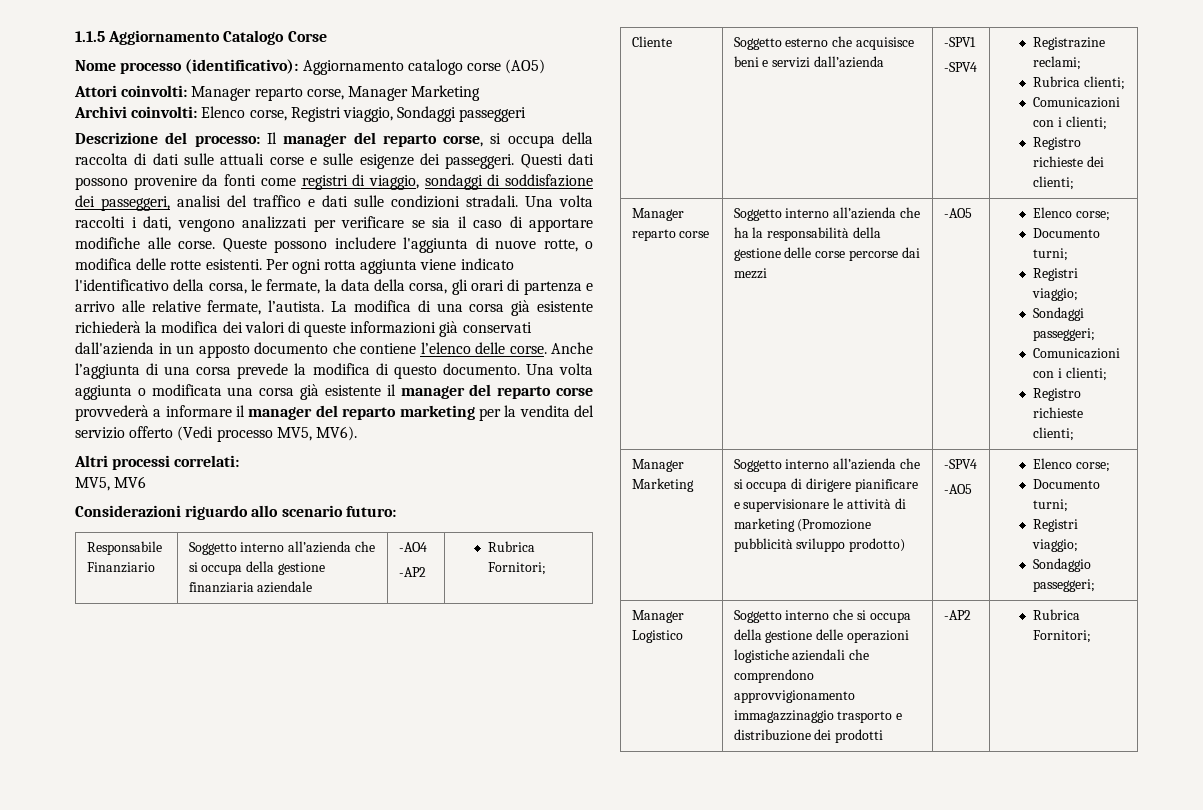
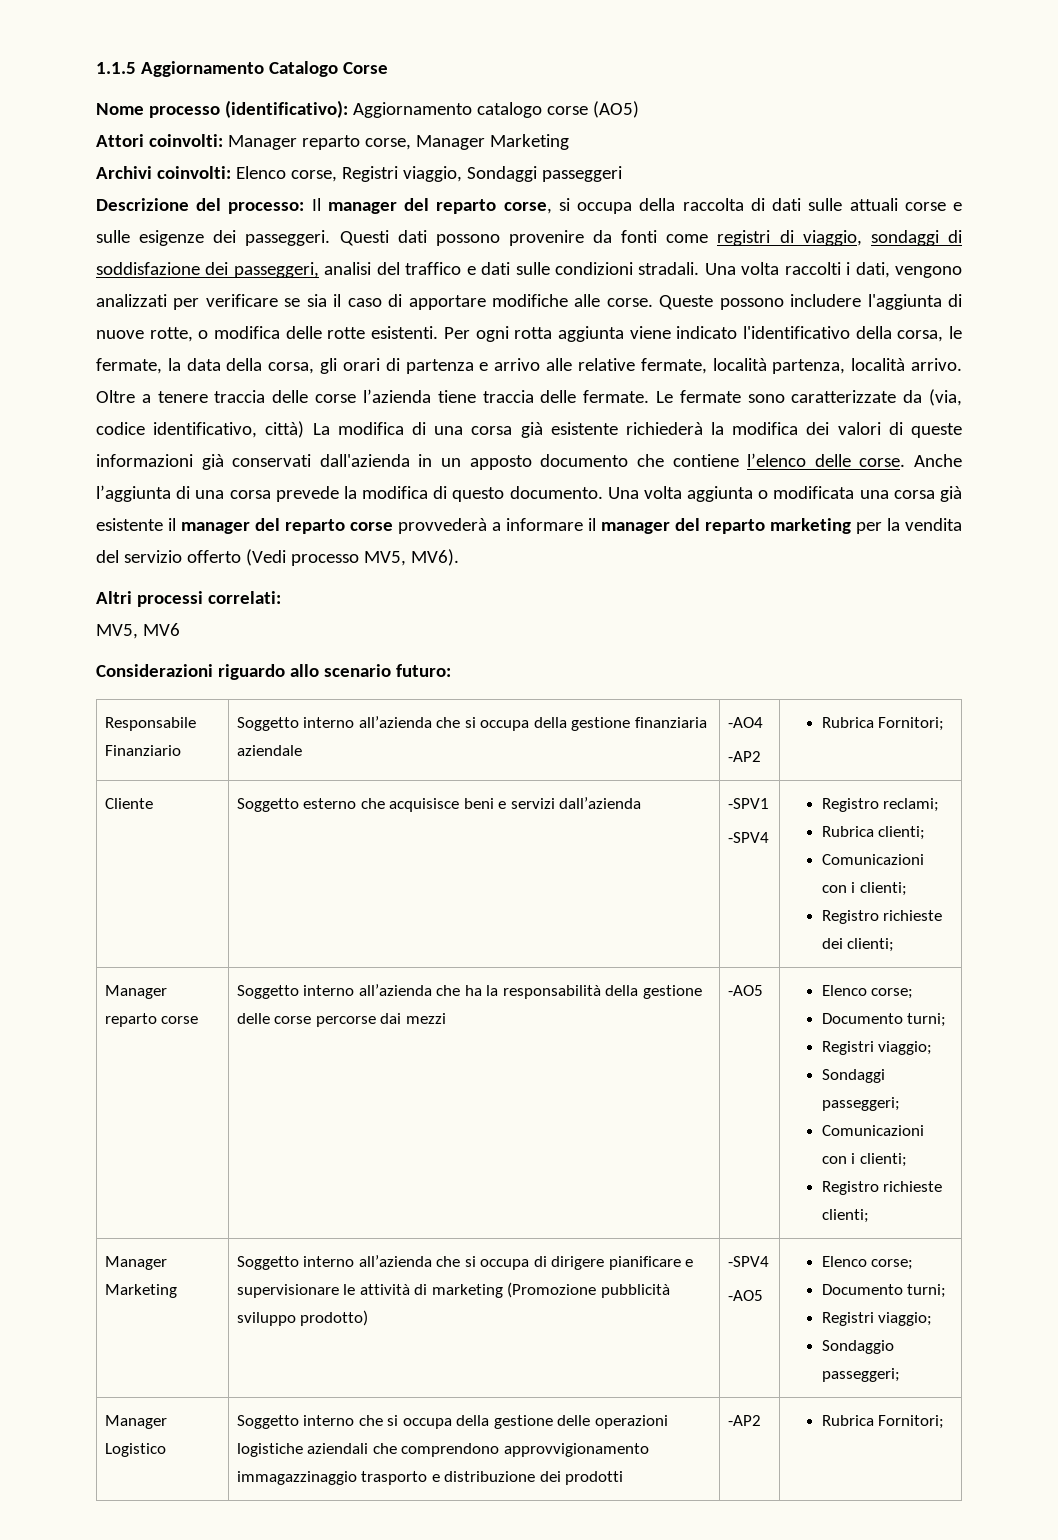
- Per ogni rotta aggiunta viene indicato l'identificativo della corsa, le fermate, la data della corsa, gli orari di partenza e arrivo alle relative fermate, l’autista. La modifica di una corsa già esistente richiederà la modifica dei valori di queste informazioni già conservati dall'azienda in un apposto documento che contiene l’elenco delle corse.
+ Per ogni rotta aggiunta viene indicato l'identificativo della corsa, le fermate, la data della corsa, gli orari di partenza e arrivo alle relative fermate, località partenza, località arrivo. Oltre a tenere traccia delle corse l’azienda tiene traccia delle fermate. Le fermate sono caratterizzate da (via, codice identificativo, città) La modifica di una corsa già esistente richiederà la modifica dei valori di queste informazioni già conservati dall'azienda in un apposto documento che contiene l’elenco delle corse.
  Cliente | Soggetto esterno che acquisisce beni e servizi dall’azienda | -SPV1
- -SPV4 | Registrazine reclami;
+ -SPV4 | Registro reclami;

